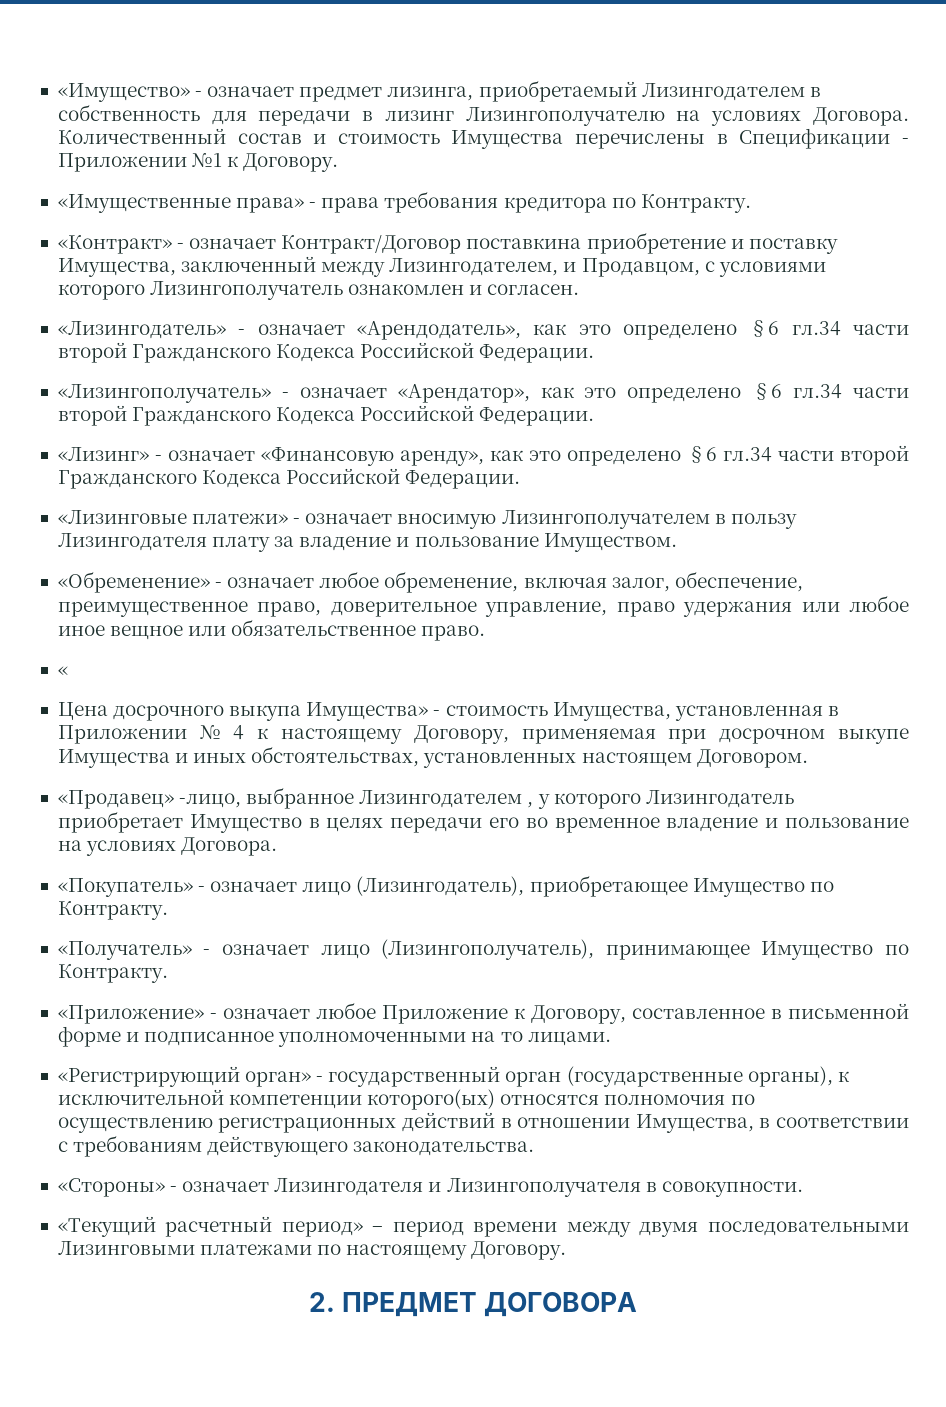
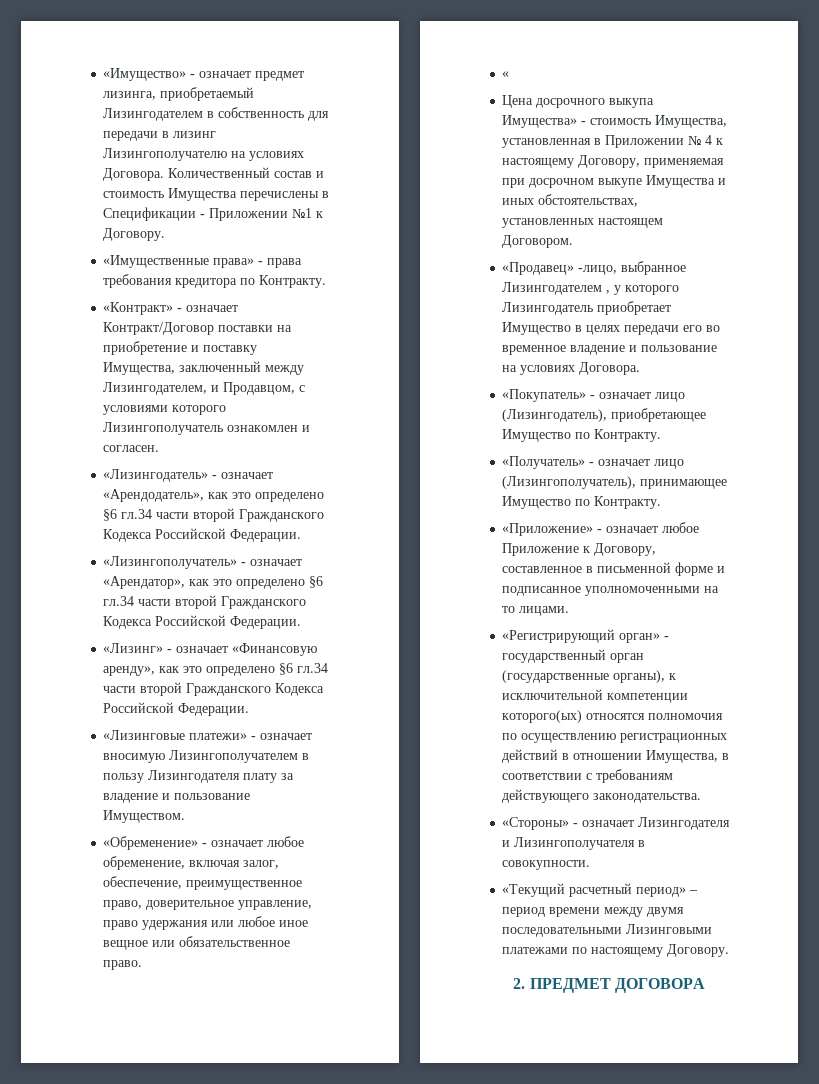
- «Контракт» - означает Контракт/Договор поставкина приобретение и поставку Имущества, заключенный между Лизингодателем, и Продавцом, с условиями которого Лизингополучатель ознакомлен и согласен.
+ «Контракт» - означает Контракт/Договор поставки на приобретение и поставку Имущества, заключенный между Лизингодателем, и Продавцом, с условиями которого Лизингополучатель ознакомлен и согласен.

